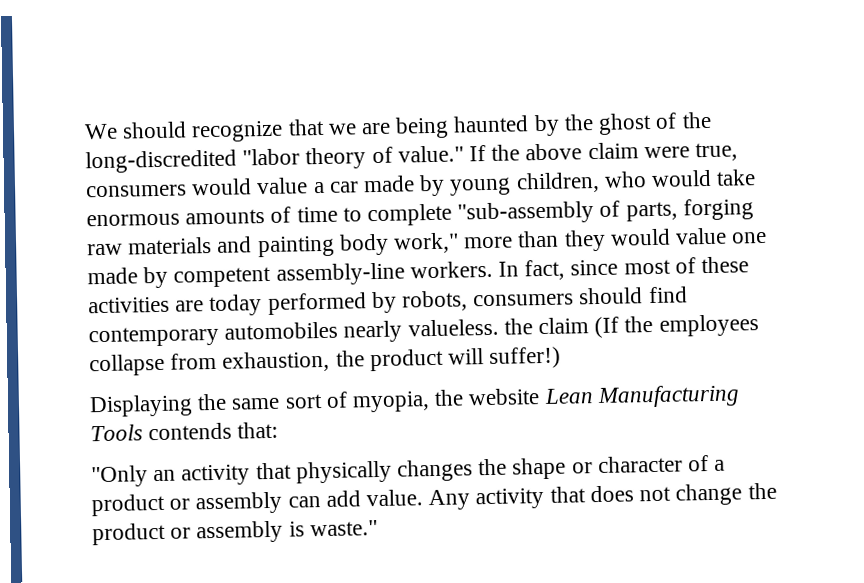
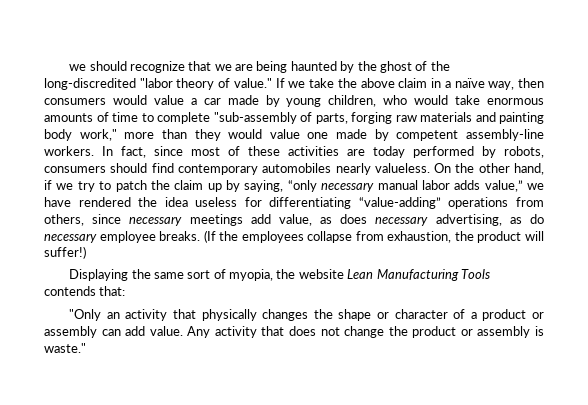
- We should recognize that we are being haunted by the ghost of the long-discredited "labor theory of value."
+ we should recognize that we are being haunted by the ghost of the long-discredited "labor theory of value."
- If the above claim were true, consumers would value a car made by young children, who would take enormous amounts of time to complete "sub-assembly of parts, forging raw materials and painting body work," more than they would value one made by competent assembly-line workers.
+ If we take the above claim in a naïve way, then consumers would value a car made by young children, who would take enormous amounts of time to complete "sub-assembly of parts, forging raw materials and painting body work," more than they would value one made by competent assembly-line workers.
- In fact, since most of these activities are today performed by robots, consumers should find contemporary automobiles nearly valueless. the claim (If the employees collapse from exhaustion, the product will suffer!)
+ In fact, since most of these activities are today performed by robots, consumers should find contemporary automobiles nearly valueless. On the other hand, if we try to patch the claim up by saying, “only necessary manual labor adds value,” we have rendered the idea useless for differentiating “value-adding” operations from others, since necessary meetings add value, as does necessary advertising, as do necessary employee breaks. (If the employees collapse from exhaustion, the product will suffer!)

